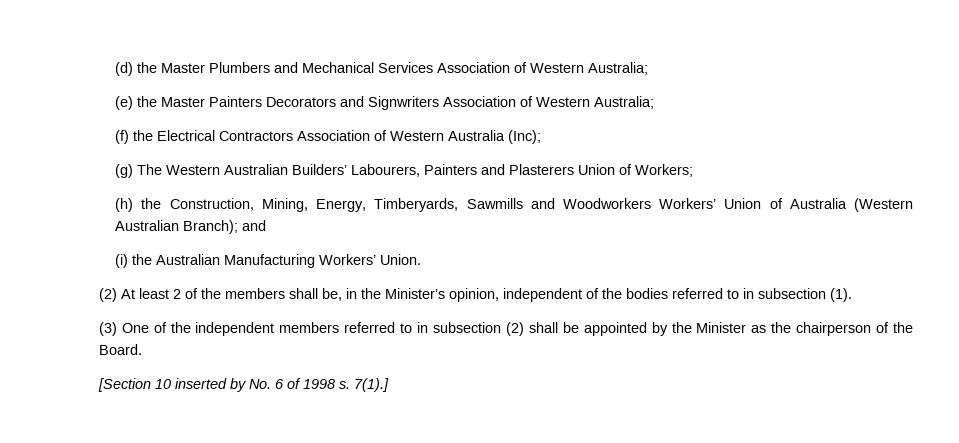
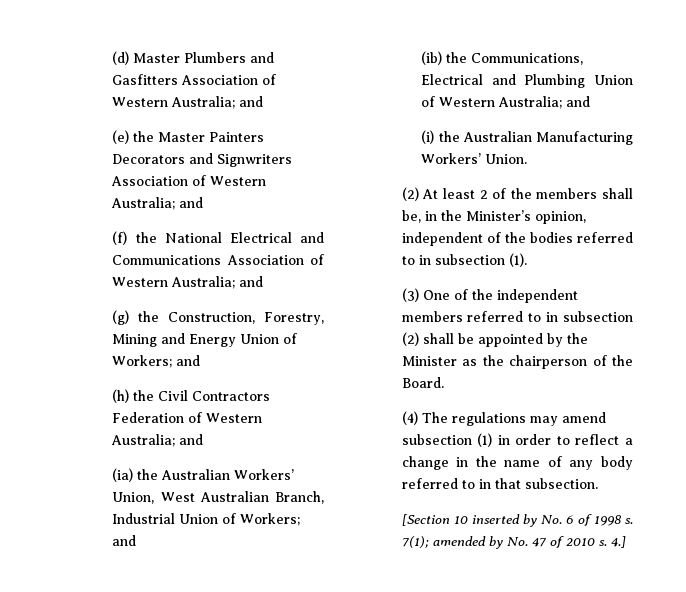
- (d) the Master Plumbers and Mechanical Services Association of Western Australia;
+ (d) Master Plumbers and Gasfitters Association of Western Australia; and
- (e) the Master Painters Decorators and Signwriters Association of Western Australia;
+ (e) the Master Painters Decorators and Signwriters Association of Western Australia; and
- (f) the Electrical Contractors Association of Western Australia (Inc);
+ (f) the National Electrical and Communications Association of Western Australia; and
- (g) The Western Australian Builders’ Labourers, Painters and Plasterers Union of Workers;
+ (g) the Construction, Forestry, Mining and Energy Union of Workers; and
- (h) the Construction, Mining, Energy, Timberyards, Sawmills and Woodworkers Workers’ Union of Australia (Western Australian Branch); and
+ (h) the Civil Contractors Federation of Western Australia; and
+ (ia) the Australian Workers’ Union, West Australian Branch, Industrial Union of Workers; and
+ (ib) the Communications, Electrical and Plumbing Union of Western Australia; and
+ (4) The regulations may amend subsection (1) in order to reflect a change in the name of any body referred to in that subsection.
- 7(1).]
+ 7(1); amended by No. 47 of 2010 s. 4.]

